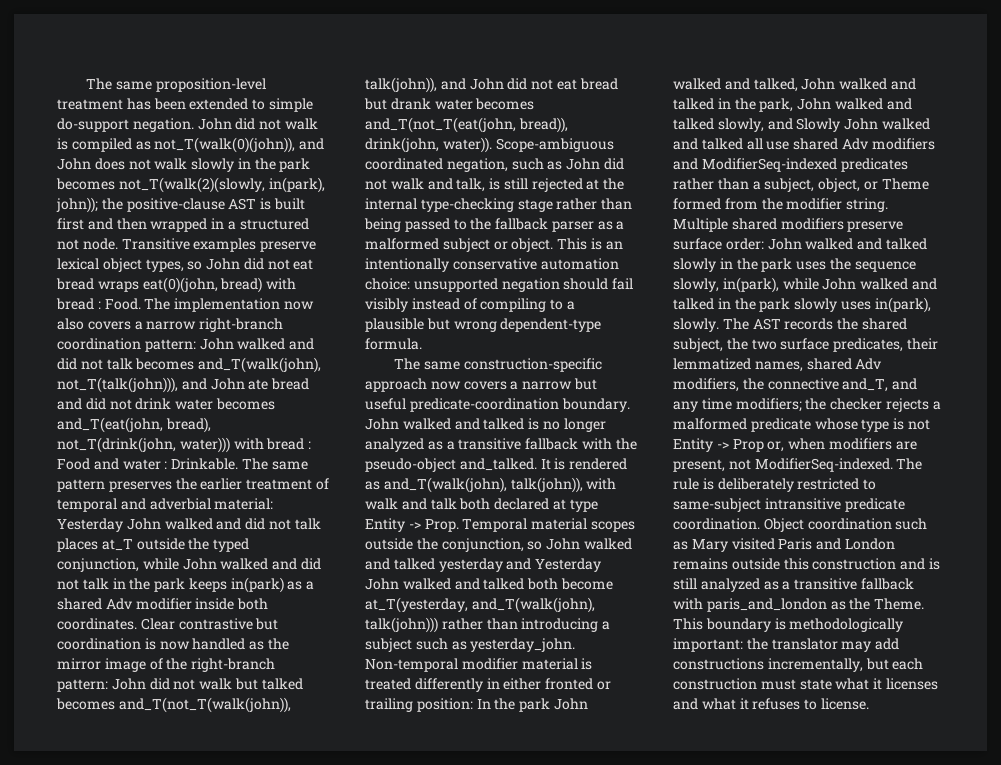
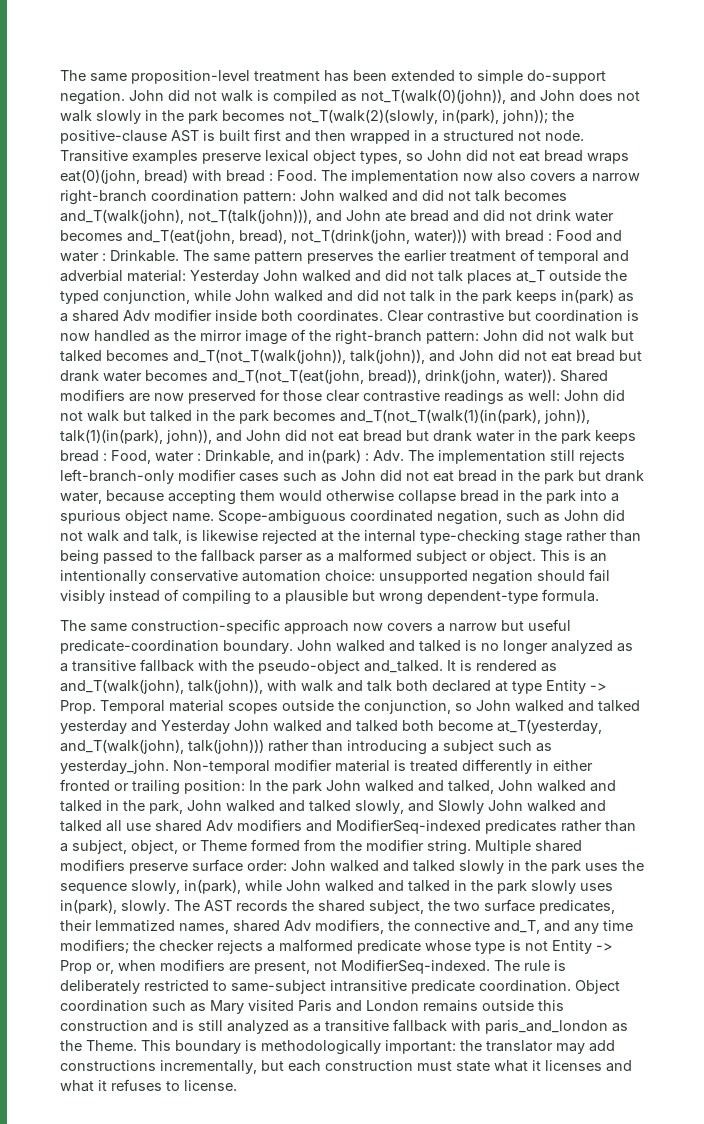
+ Shared modifiers are now preserved for those clear contrastive readings as well: John did not walk but talked in the park becomes and_T(not_T(walk(1)(in(park), john)), talk(1)(in(park), john)), and John did not eat bread but drank water in the park keeps bread : Food, water : Drinkable, and in(park) : Adv. The implementation still rejects left-branch-only modifier cases such as John did not eat bread in the park but drank water, because accepting them would otherwise collapse bread in the park into a spurious object name.
- Scope-ambiguous coordinated negation, such as John did not walk and talk, is still rejected at the internal type-checking stage rather than being passed to the fallback parser as a malformed subject or object.
+ Scope-ambiguous coordinated negation, such as John did not walk and talk, is likewise rejected at the internal type-checking stage rather than being passed to the fallback parser as a malformed subject or object.

